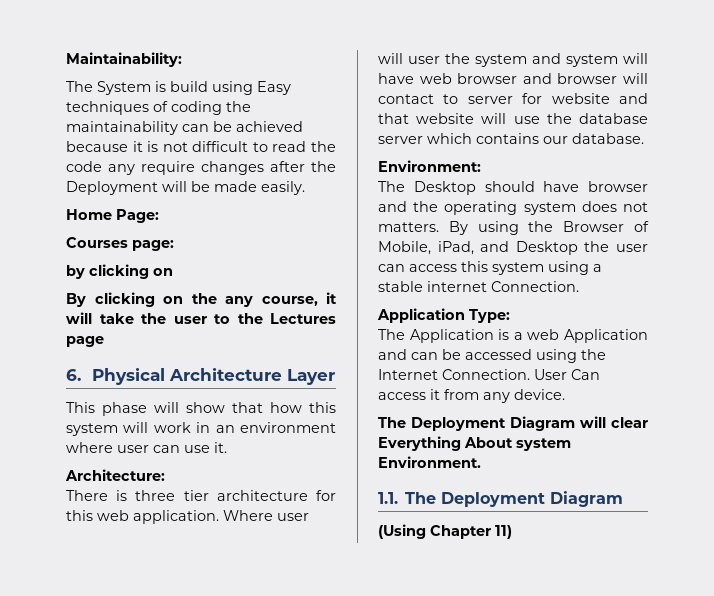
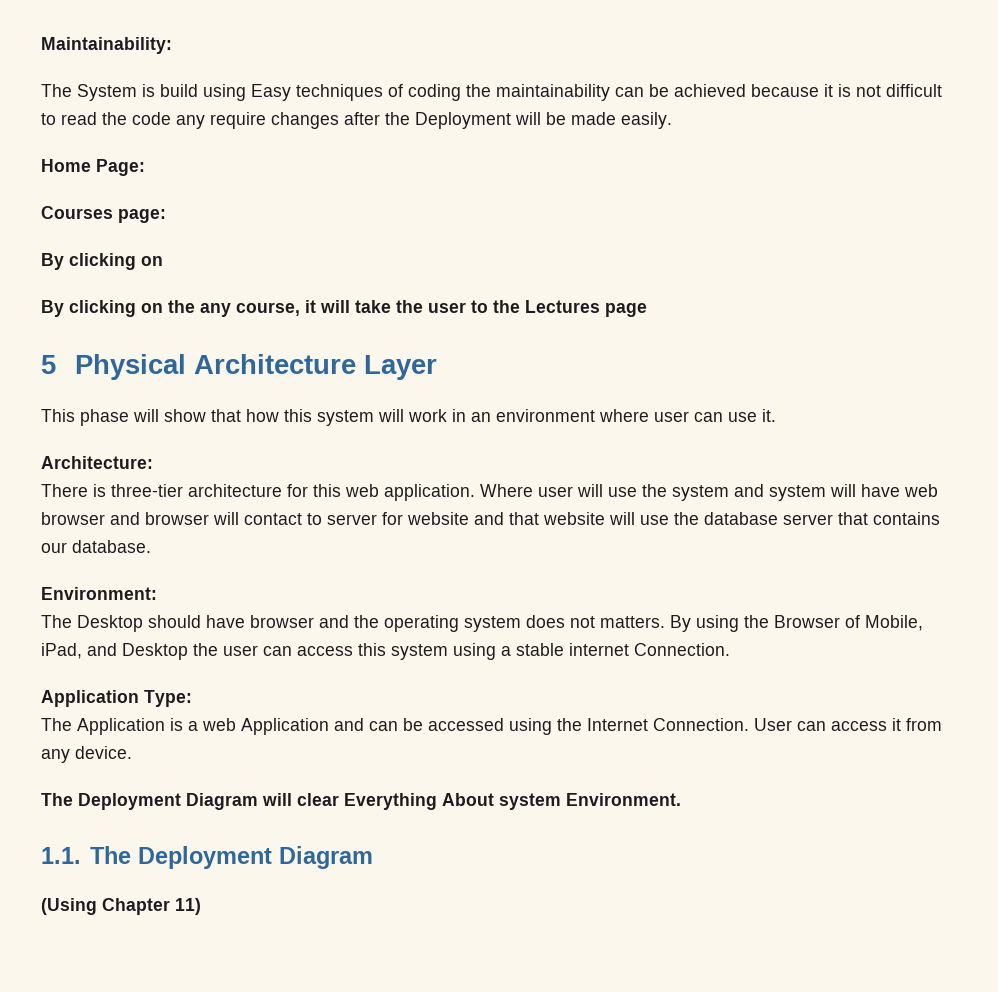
  Courses page:
- by clicking on
+ By clicking on
- 6. Physical Architecture Layer
+ 5 Physical Architecture Layer
- There is three tier architecture for this web application.
+ There is three-tier architecture for this web application.
- Where user will user the system and system will have web browser and browser will contact to server for website and that website will use the database server which contains our database.
+ Where user will use the system and system will have web browser and browser will contact to server for website and that website will use the database server that contains our database.
- User Can access it from any device.
+ User can access it from any device.

